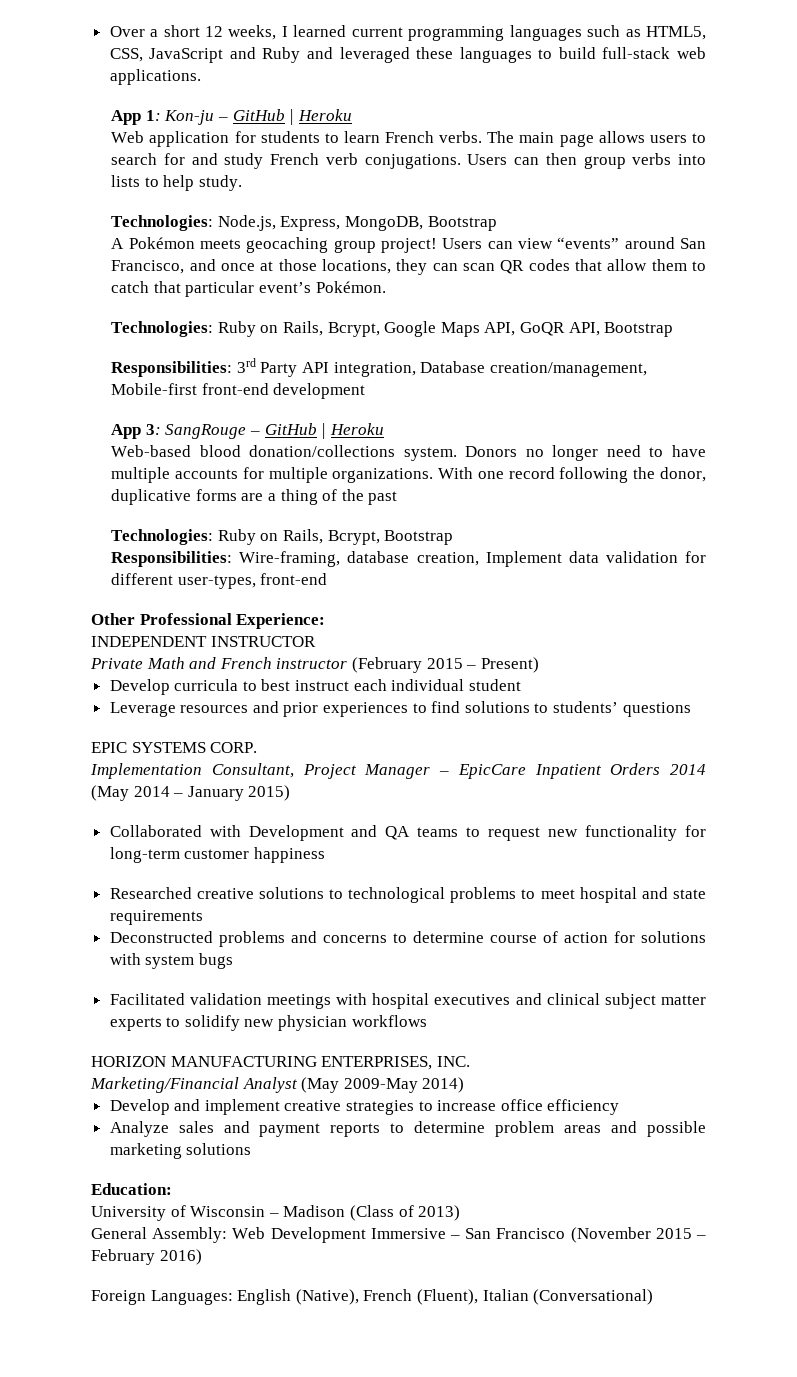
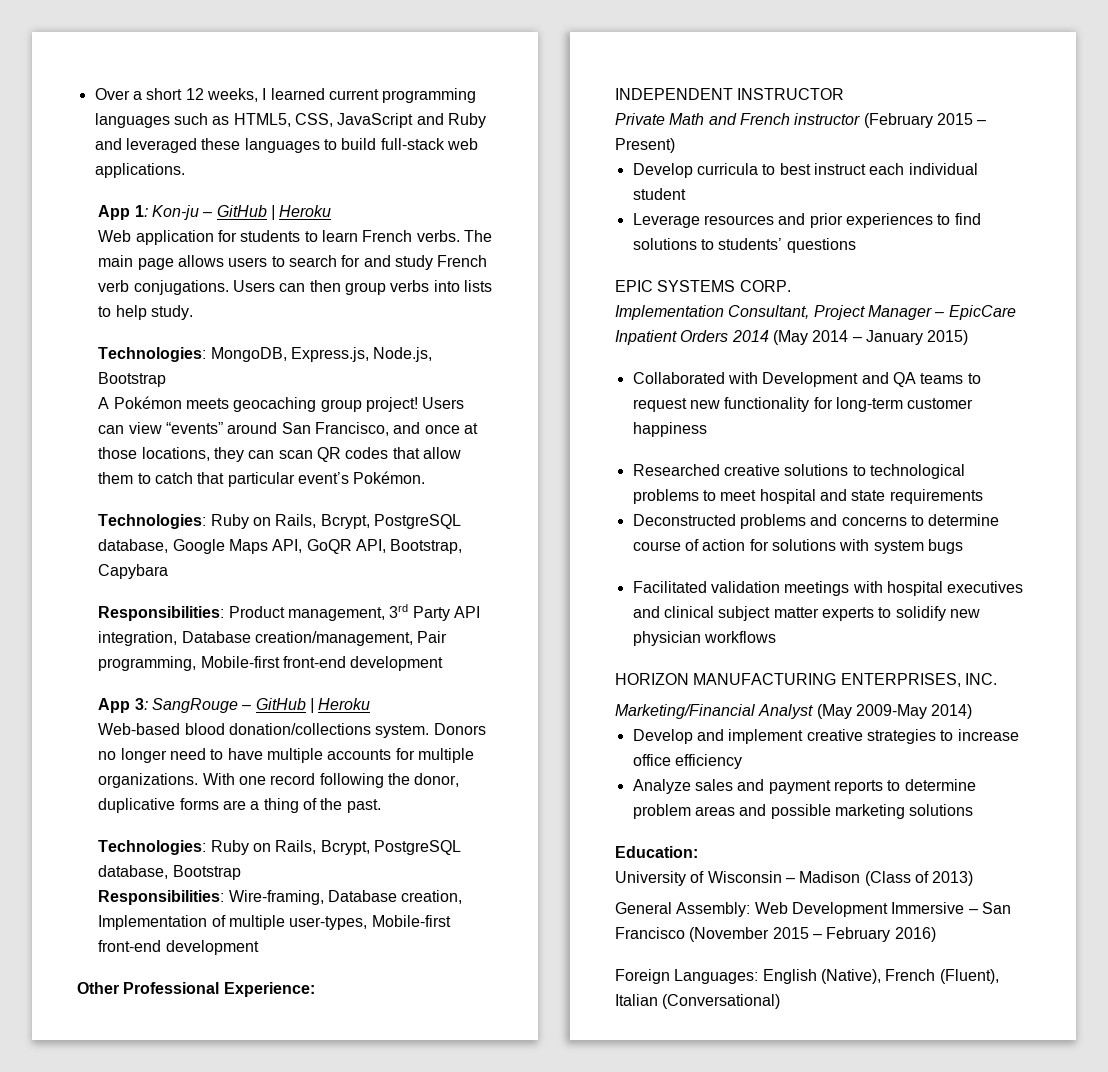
- Technologies: Node.js, Express, MongoDB, Bootstrap
+ Technologies: MongoDB, Express.js, Node.js, Bootstrap
- Technologies: Ruby on Rails, Bcrypt, Google Maps API, GoQR API, Bootstrap
- Responsibilities: 3rd Party API integration, Database creation/management, Mobile-first front-end development
+ Technologies: Ruby on Rails, Bcrypt, PostgreSQL database, Google Maps API, GoQR API, Bootstrap, Capybara
+ Responsibilities: Product management, 3rd Party API integration, Database creation/management, Pair programming, Mobile-first front-end development
- With one record following the donor, duplicative forms are a thing of the past
- Technologies: Ruby on Rails, Bcrypt, Bootstrap
+ With one record following the donor, duplicative forms are a thing of the past.
+ Technologies: Ruby on Rails, Bcrypt, PostgreSQL database, Bootstrap
- Responsibilities: Wire-framing, database creation, Implement data validation for different user-types, front-end
+ Responsibilities: Wire-framing, Database creation, Implementation of multiple user-types, Mobile-first front-end development

